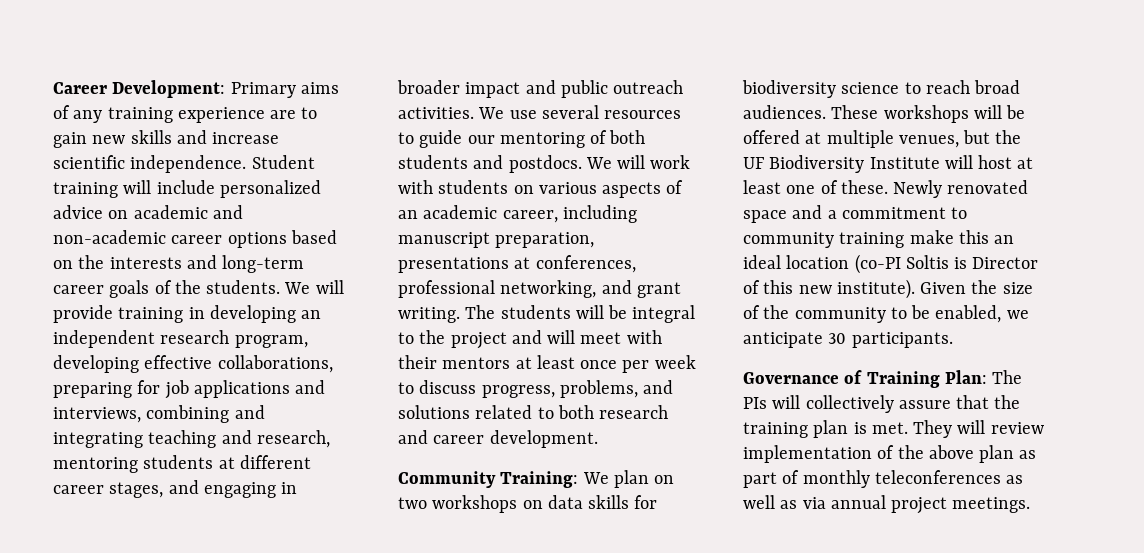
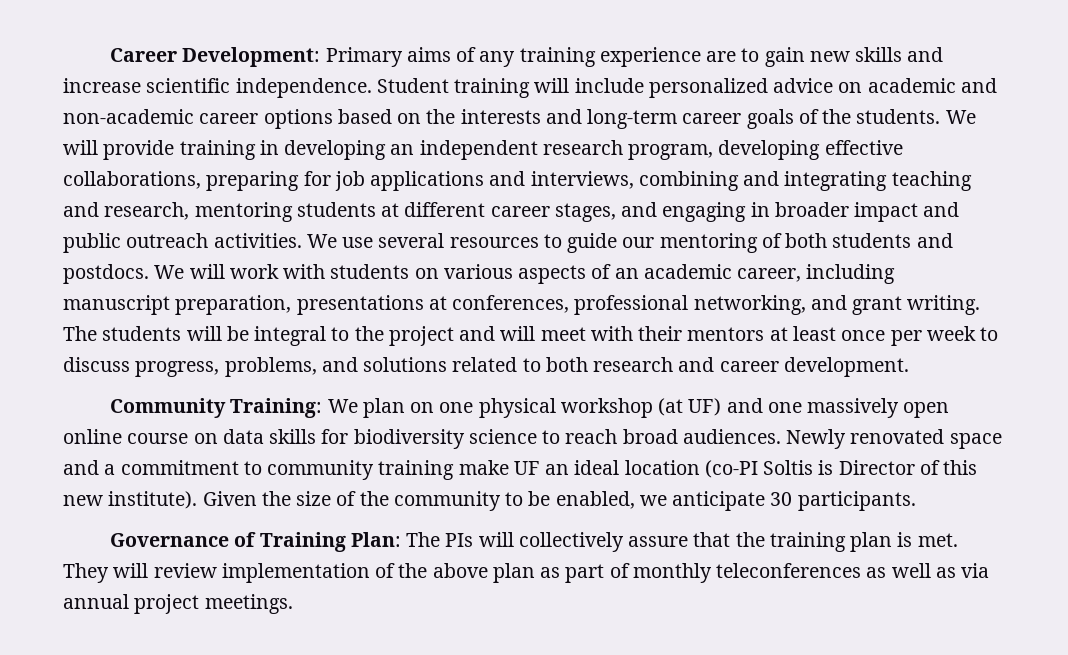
- Community Training: We plan on two workshops on data skills for biodiversity science to reach broad audiences.
+ Community Training: We plan on one physical workshop (at UF) and one massively open online course on data skills for biodiversity science to reach broad audiences.
- These workshops will be offered at multiple venues, but the UF Biodiversity Institute will host at least one of these.
- Newly renovated space and a commitment to community training make this an ideal location (co-PI Soltis is Director of this new institute).
+ Newly renovated space and a commitment to community training make UF an ideal location (co-PI Soltis is Director of this new institute).

